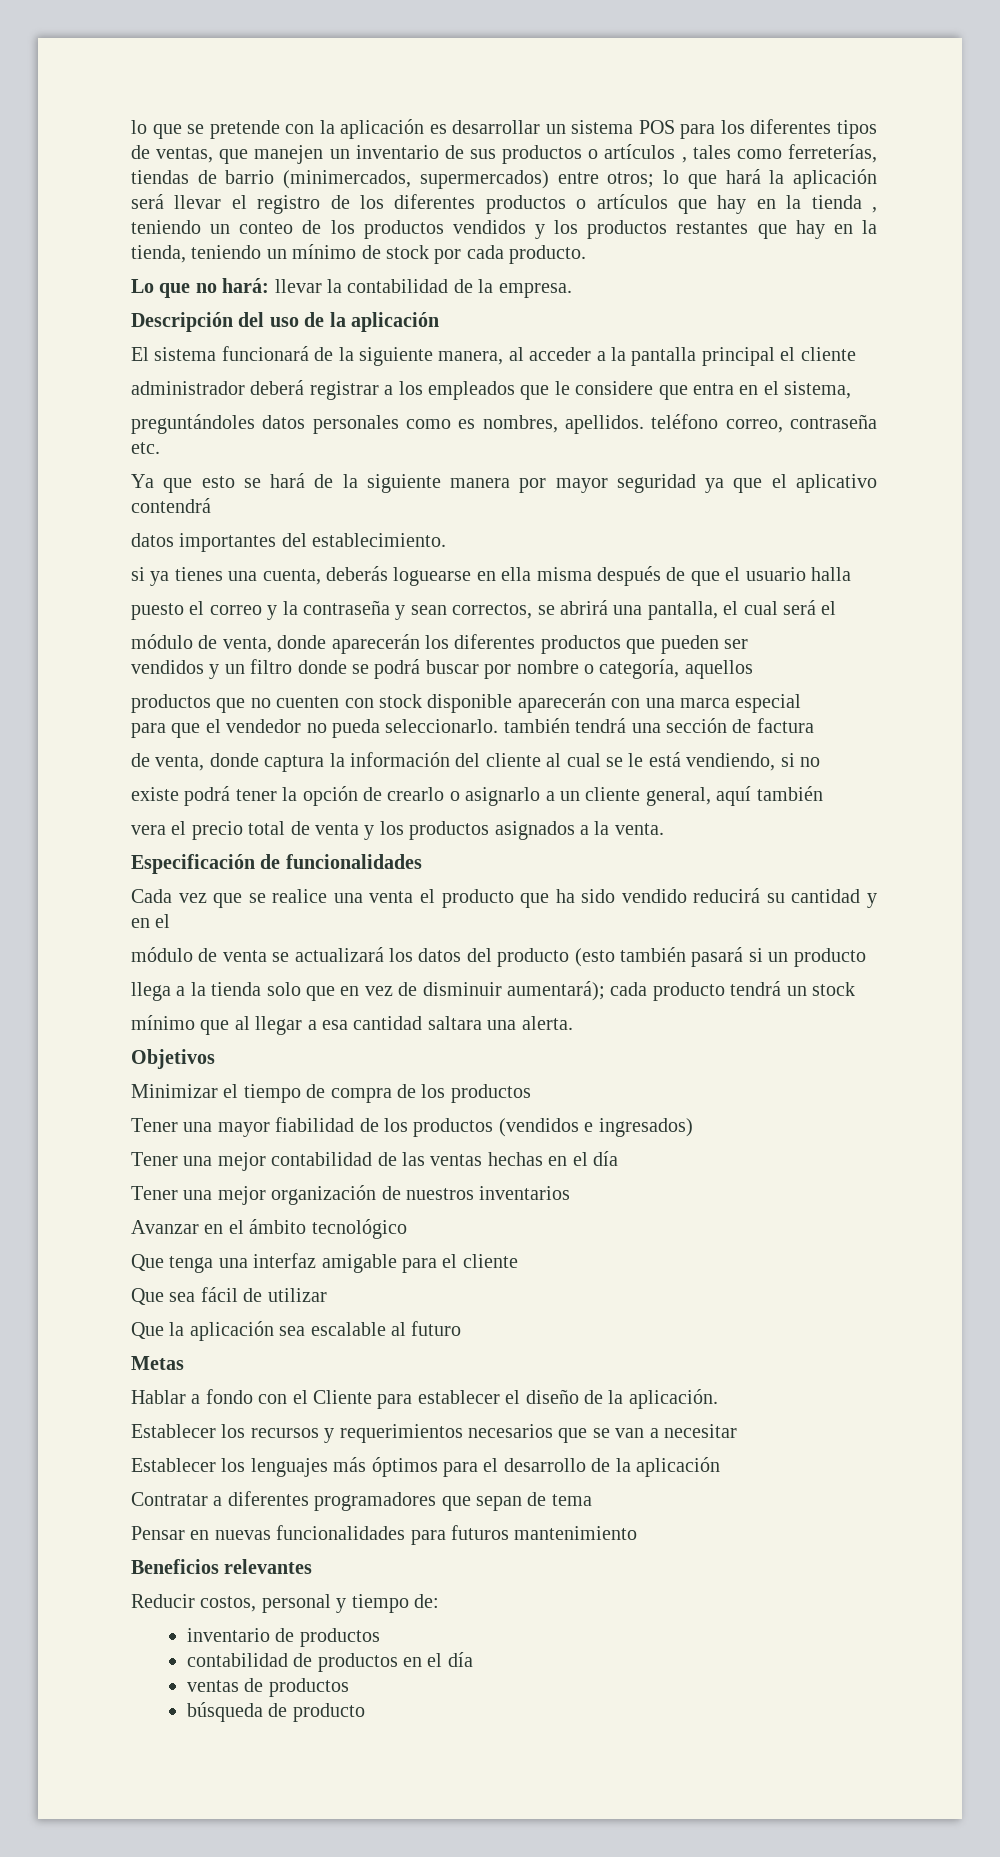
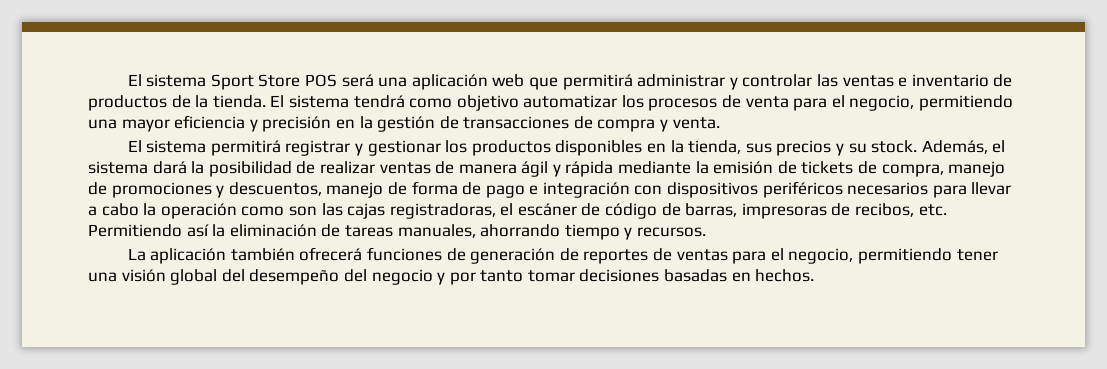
- lo que se pretende con la aplicación es desarrollar un sistema POS para los diferentes tipos de ventas, que manejen un inventario de sus productos o artículos , tales como ferreterías, tiendas de barrio (minimercados, supermercados) entre otros; lo que hará la aplicación será llevar el registro de los diferentes productos o artículos que hay en la tienda , teniendo un conteo de los productos vendidos y los productos restantes que hay en la tienda, teniendo un mínimo de stock por cada producto.
- Lo que no hará: llevar la contabilidad de la empresa.
- Descripción del uso de la aplicación
- El sistema funcionará de la siguiente manera, al acceder a la pantalla principal el cliente
- administrador deberá registrar a los empleados que le considere que entra en el sistema,
- preguntándoles datos personales como es nombres, apellidos. teléfono correo, contraseña etc.
- Ya que esto se hará de la siguiente manera por mayor seguridad ya que el aplicativo contendrá
- datos importantes del establecimiento.
- si ya tienes una cuenta, deberás loguearse en ella misma después de que el usuario halla
- puesto el correo y la contraseña y sean correctos, se abrirá una pantalla, el cual será el
- módulo de venta, donde aparecerán los diferentes productos que pueden ser
- vendidos y un filtro donde se podrá buscar por nombre o categoría, aquellos
- productos que no cuenten con stock disponible aparecerán con una marca especial
- para que el vendedor no pueda seleccionarlo. también tendrá una sección de factura
- de venta, donde captura la información del cliente al cual se le está vendiendo, si no
- existe podrá tener la opción de crearlo o asignarlo a un cliente general, aquí también
- vera el precio total de venta y los productos asignados a la venta.
- Especificación de funcionalidades
- Cada vez que se realice una venta el producto que ha sido vendido reducirá su cantidad y en el
- módulo de venta se actualizará los datos del producto (esto también pasará si un producto
- llega a la tienda solo que en vez de disminuir aumentará); cada producto tendrá un stock
- mínimo que al llegar a esa cantidad saltara una alerta.
- Objetivos
- Minimizar el tiempo de compra de los productos
- Tener una mayor fiabilidad de los productos (vendidos e ingresados)
- Tener una mejor contabilidad de las ventas hechas en el día
- Tener una mejor organización de nuestros inventarios
- Avanzar en el ámbito tecnológico
- Que tenga una interfaz amigable para el cliente
- Que sea fácil de utilizar
- Que la aplicación sea escalable al futuro
- Metas
- Hablar a fondo con el Cliente para establecer el diseño de la aplicación.
- Establecer los recursos y requerimientos necesarios que se van a necesitar
- Establecer los lenguajes más óptimos para el desarrollo de la aplicación
- Contratar a diferentes programadores que sepan de tema
- Pensar en nuevas funcionalidades para futuros mantenimiento
- Beneficios relevantes
- Reducir costos, personal y tiempo de:
- inventario de productos
- contabilidad de productos en el día
- ventas de productos
- búsqueda de producto
+ El sistema Sport Store POS será una aplicación web que permitirá administrar y controlar las ventas e inventario de productos de la tienda. El sistema tendrá como objetivo automatizar los procesos de venta para el negocio, permitiendo una mayor eficiencia y precisión en la gestión de transacciones de compra y venta.
+ El sistema permitirá registrar y gestionar los productos disponibles en la tienda, sus precios y su stock. Además, el sistema dará la posibilidad de realizar ventas de manera ágil y rápida mediante la emisión de tickets de compra, manejo de promociones y descuentos, manejo de forma de pago e integración con dispositivos periféricos necesarios para llevar a cabo la operación como son las cajas registradoras, el escáner de código de barras, impresoras de recibos, etc. Permitiendo así la eliminación de tareas manuales, ahorrando tiempo y recursos.
+ La aplicación también ofrecerá funciones de generación de reportes de ventas para el negocio, permitiendo tener una visión global del desempeño del negocio y por tanto tomar decisiones basadas en hechos.

